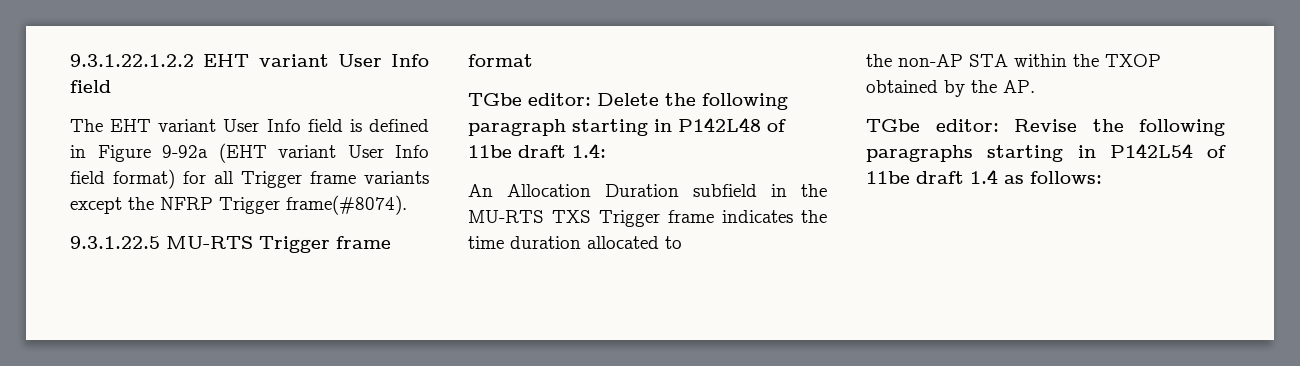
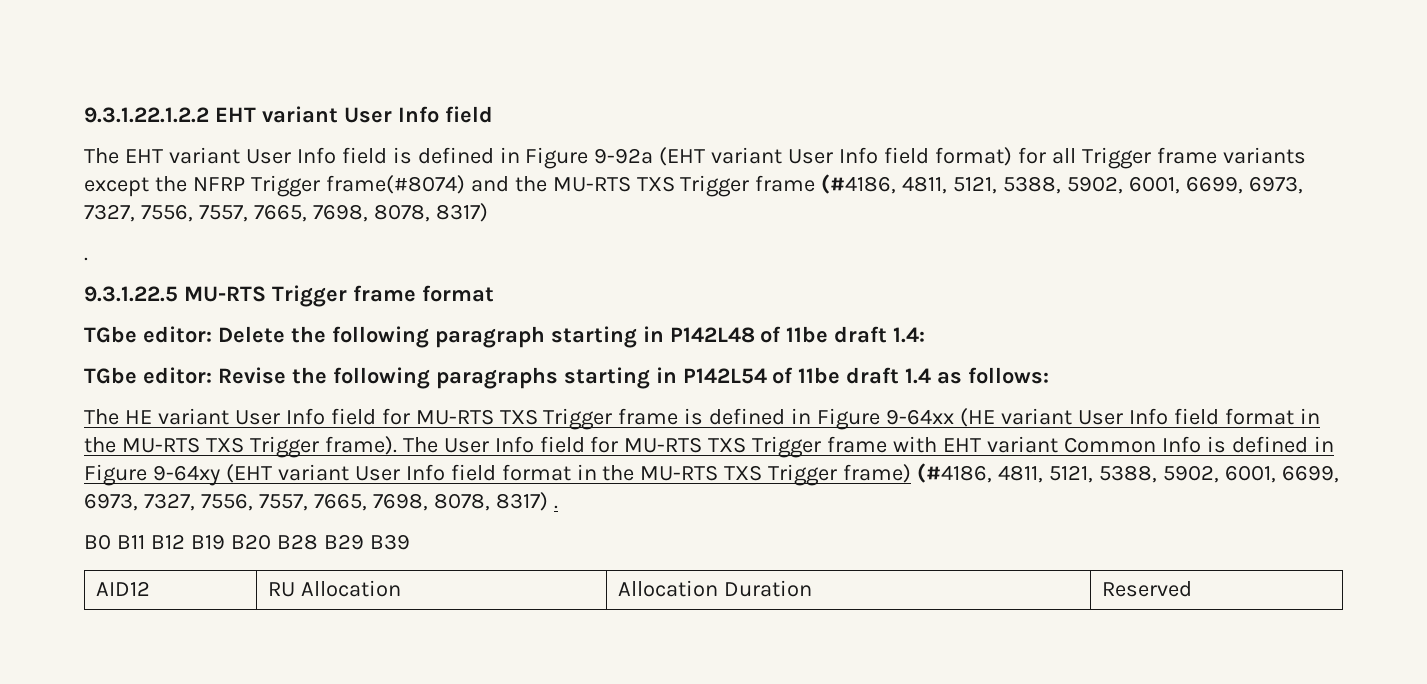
- The EHT variant User Info field is defined in Figure 9-92a (EHT variant User Info field format) for all Trigger frame variants except the NFRP Trigger frame(#8074).
+ The EHT variant User Info field is defined in Figure 9-92a (EHT variant User Info field format) for all Trigger frame variants except the NFRP Trigger frame(#8074) and the MU-RTS TXS Trigger frame (#4186, 4811, 5121, 5388, 5902, 6001, 6699, 6973, 7327, 7556, 7557, 7665, 7698, 8078, 8317)
+ .
- An Allocation Duration subfield in the MU-RTS TXS Trigger frame indicates the time duration allocated to
- the non-AP STA within the TXOP obtained by the AP.
+ The HE variant User Info field for MU-RTS TXS Trigger frame is defined in Figure 9-64xx (HE variant User Info field format in the MU-RTS TXS Trigger frame). The User Info field for MU-RTS TXS Trigger frame with EHT variant Common Info is defined in Figure 9-64xy (EHT variant User Info field format in the MU-RTS TXS Trigger frame) (#4186, 4811, 5121, 5388, 5902, 6001, 6699, 6973, 7327, 7556, 7557, 7665, 7698, 8078, 8317) .
+ B0 B11 B12 B19 B20 B28 B29 B39
+ AID12 | RU Allocation | Allocation Duration | Reserved

